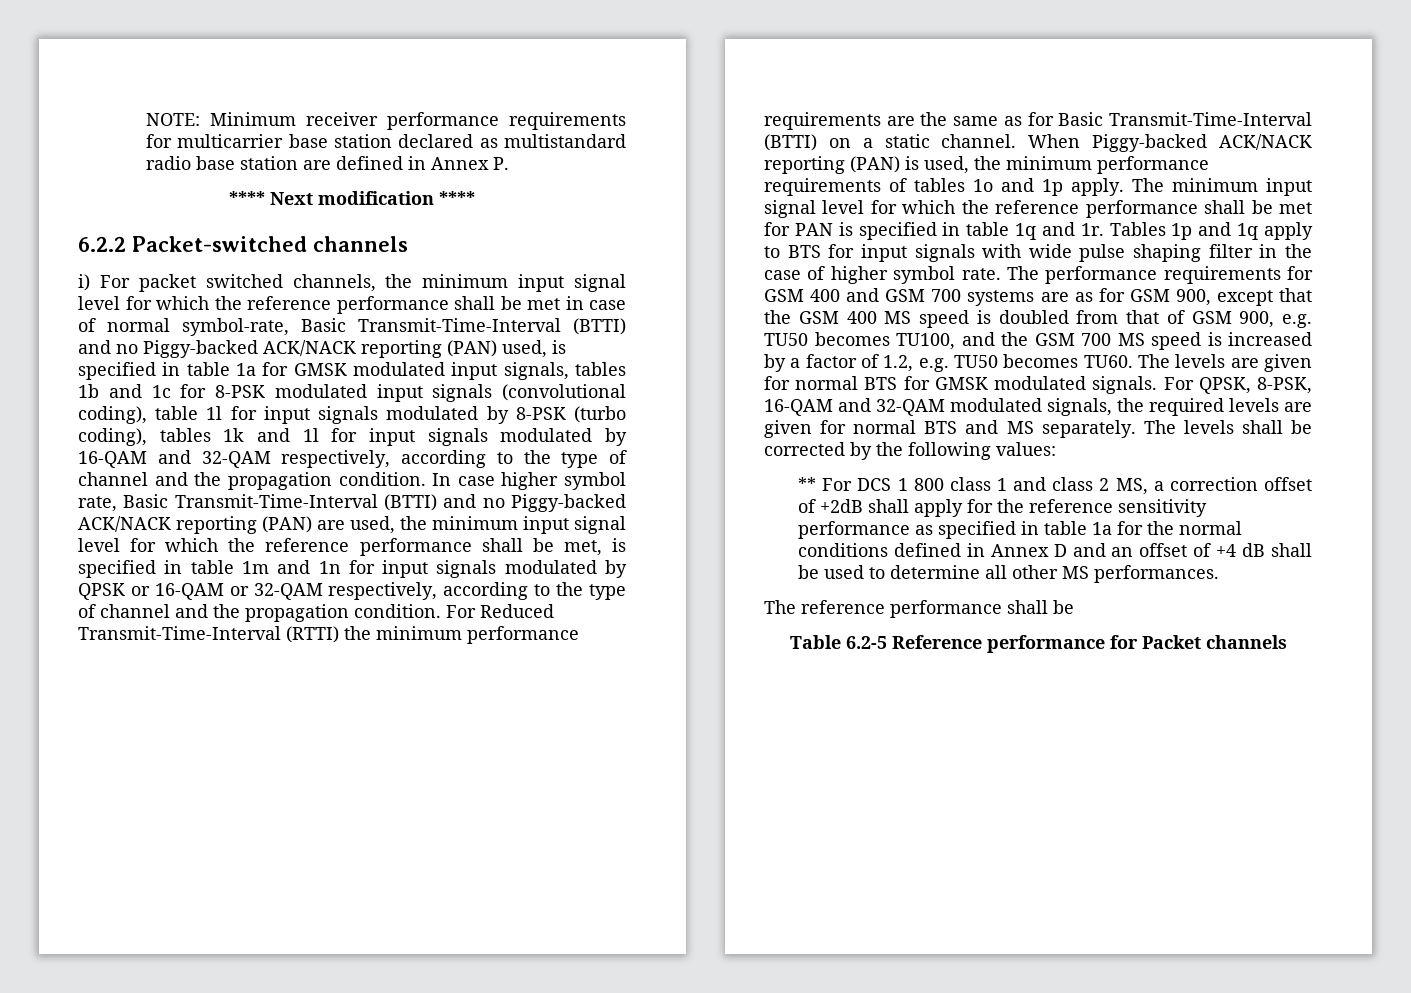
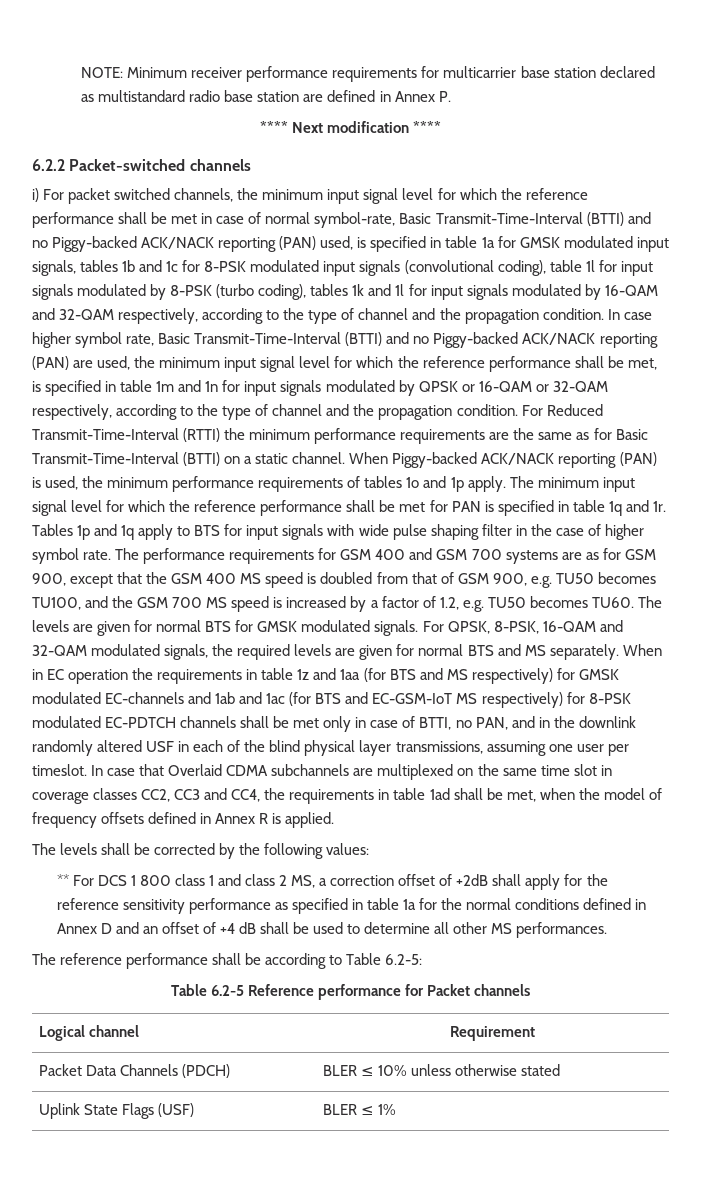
- For QPSK, 8-PSK, 16-QAM and 32-QAM modulated signals, the required levels are given for normal BTS and MS separately. The levels shall be corrected by the following values:
+ For QPSK, 8-PSK, 16-QAM and 32-QAM modulated signals, the required levels are given for normal BTS and MS separately. When in EC operation the requirements in table 1z and 1aa (for BTS and MS respectively) for GMSK modulated EC-channels and 1ab and 1ac (for BTS and EC-GSM-IoT MS respectively) for 8-PSK modulated EC-PDTCH channels shall be met only in case of BTTI, no PAN, and in the downlink randomly altered USF in each of the blind physical layer transmissions, assuming one user per timeslot. In case that Overlaid CDMA subchannels are multiplexed on the same time slot in coverage classes CC2, CC3 and CC4, the requirements in table 1ad shall be met, when the model of frequency offsets defined in Annex R is applied.
+ The levels shall be corrected by the following values:
- The reference performance shall be
+ The reference performance shall be according to Table 6.2-5:
+ Logical channel | Requirement
+ Packet Data Channels (PDCH) | BLER ≤ 10% unless otherwise stated
+ Uplink State Flags (USF) | BLER ≤ 1%

